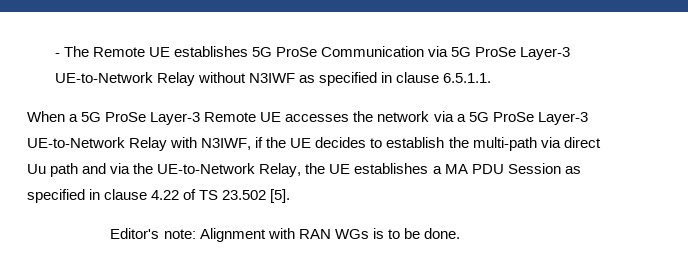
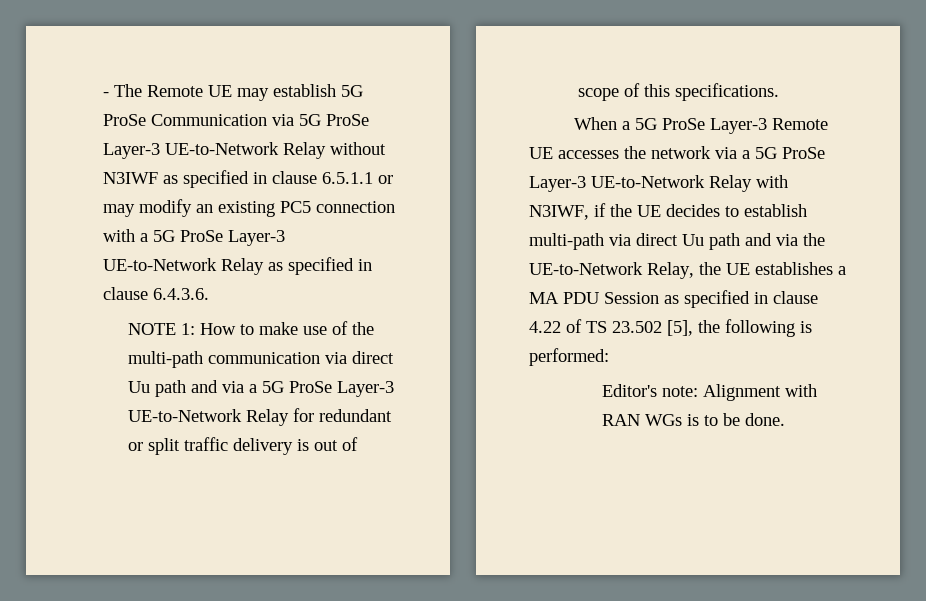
- - The Remote UE establishes 5G ProSe Communication via 5G ProSe Layer-3 UE-to-Network Relay without N3IWF as specified in clause 6.5.1.1.
+ - The Remote UE may establish 5G ProSe Communication via 5G ProSe Layer-3 UE-to-Network Relay without N3IWF as specified in clause 6.5.1.1 or may modify an existing PC5 connection with a 5G ProSe Layer-3 UE-to-Network Relay as specified in clause 6.4.3.6.
+ NOTE 1: How to make use of the multi-path communication via direct Uu path and via a 5G ProSe Layer-3 UE-to-Network Relay for redundant or split traffic delivery is out of scope of this specifications.
- When a 5G ProSe Layer-3 Remote UE accesses the network via a 5G ProSe Layer-3 UE-to-Network Relay with N3IWF, if the UE decides to establish the multi-path via direct Uu path and via the UE-to-Network Relay, the UE establishes a MA PDU Session as specified in clause 4.22 of TS 23.502 [5].
+ When a 5G ProSe Layer-3 Remote UE accesses the network via a 5G ProSe Layer-3 UE-to-Network Relay with N3IWF, if the UE decides to establish multi-path via direct Uu path and via the UE-to-Network Relay, the UE establishes a MA PDU Session as specified in clause 4.22 of TS 23.502 [5], the following is performed:

